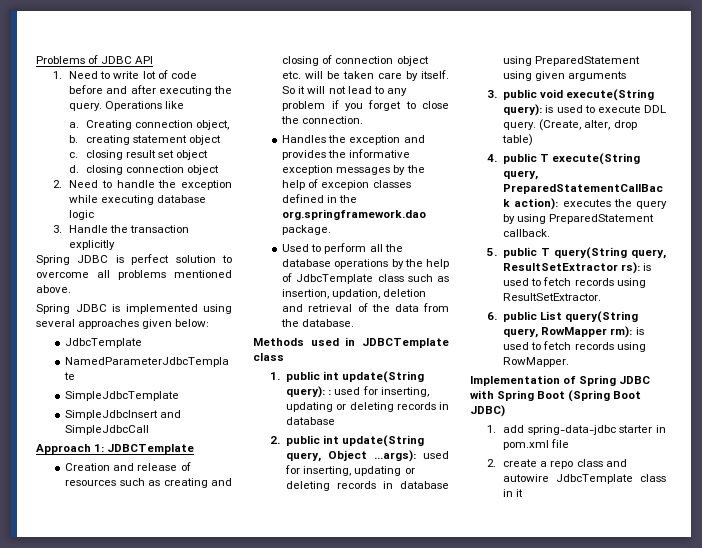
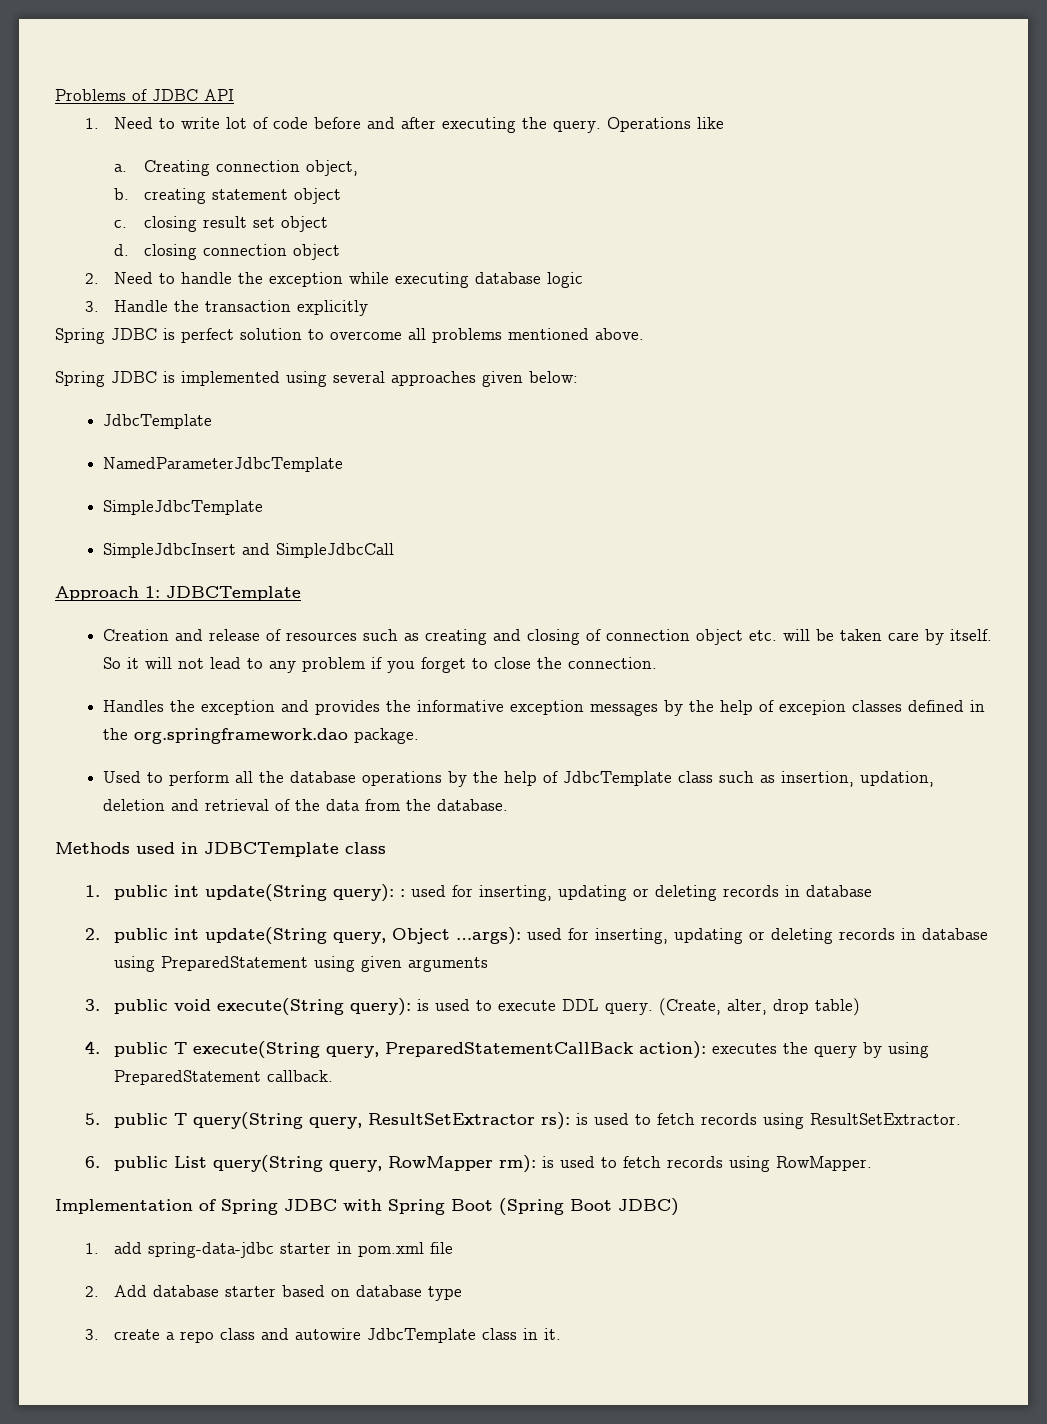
- 2. create a repo class and autowire JdbcTemplate class in it
+ 2. Add database starter based on database type
+ 3. create a repo class and autowire JdbcTemplate class in it.

